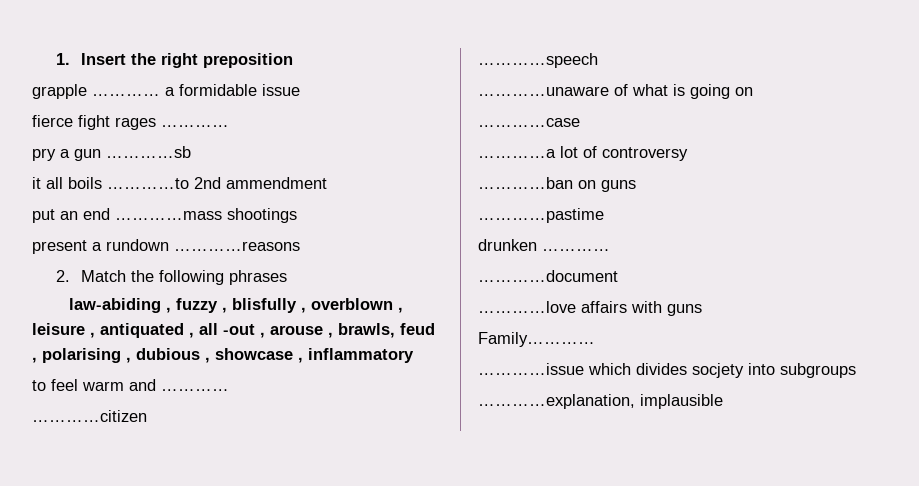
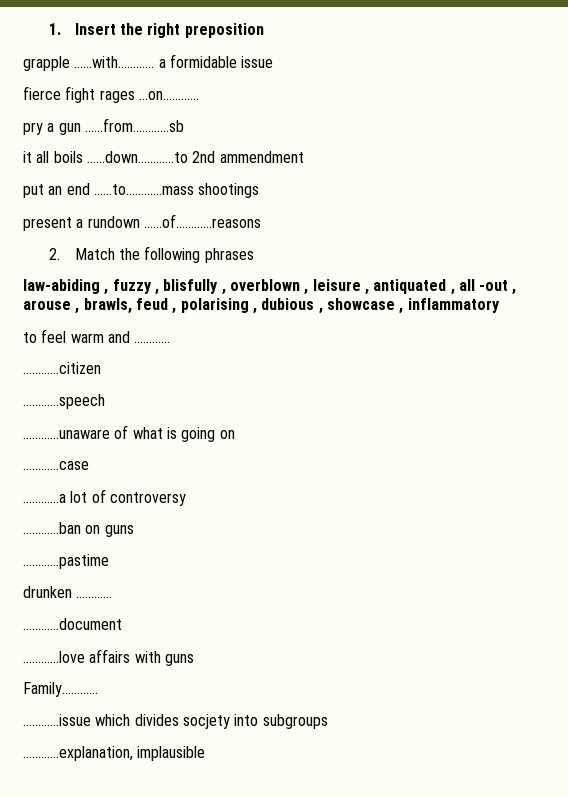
- grapple ………… a formidable issue
+ grapple ……with………… a formidable issue
- fierce fight rages …………
+ fierce fight rages …on…………
- pry a gun …………sb
+ pry a gun ……from…………sb
- it all boils …………to 2nd ammendment
+ it all boils ……down…………to 2nd ammendment
- put an end …………mass shootings
+ put an end ……to…………mass shootings
- present a rundown …………reasons
+ present a rundown ……of…………reasons

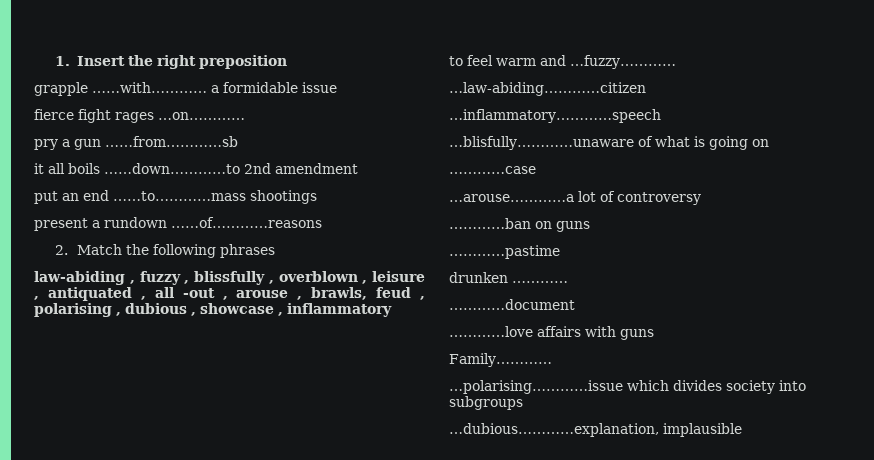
- it all boils ……down…………to 2nd ammendment
+ it all boils ……down…………to 2nd amendment
- law-abiding , fuzzy , blisfully , overblown , leisure , antiquated , all -out , arouse , brawls, feud , polarising , dubious , showcase , inflammatory
+ law-abiding , fuzzy , blissfully , overblown , leisure , antiquated , all -out , arouse , brawls, feud , polarising , dubious , showcase , inflammatory
- to feel warm and …………
- …………citizen
- …………speech
- …………unaware of what is going on
+ to feel warm and …fuzzy…………
+ …law-abiding…………citizen
+ …inflammatory…………speech
+ …blisfully…………unaware of what is going on
- …………a lot of controversy
+ …arouse…………a lot of controversy
- …………issue which divides socjety into subgroups
+ …polarising…………issue which divides society into subgroups
- …………explanation, implausible
+ …dubious…………explanation, implausible

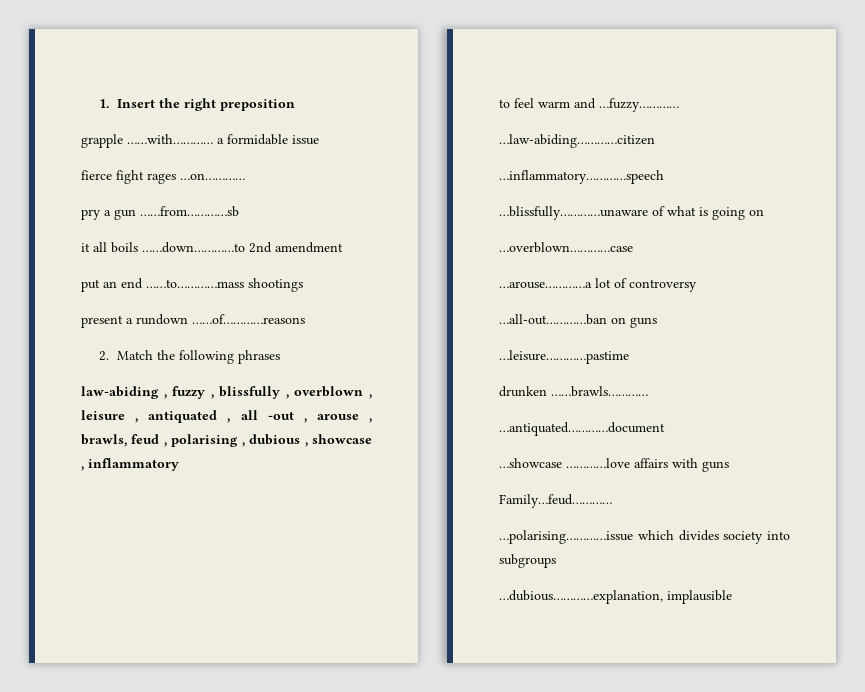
- …blisfully…………unaware of what is going on
+ …blissfully…………unaware of what is going on
- …………case
+ …overblown…………case
- …………ban on guns
+ …all-out…………ban on guns
- …………pastime
+ …leisure…………pastime
- drunken …………
- …………document
- …………love affairs with guns
+ drunken ……brawls…………
+ …antiquated…………document
+ …showcase …………love affairs with guns
- Family…………
+ Family…feud…………

